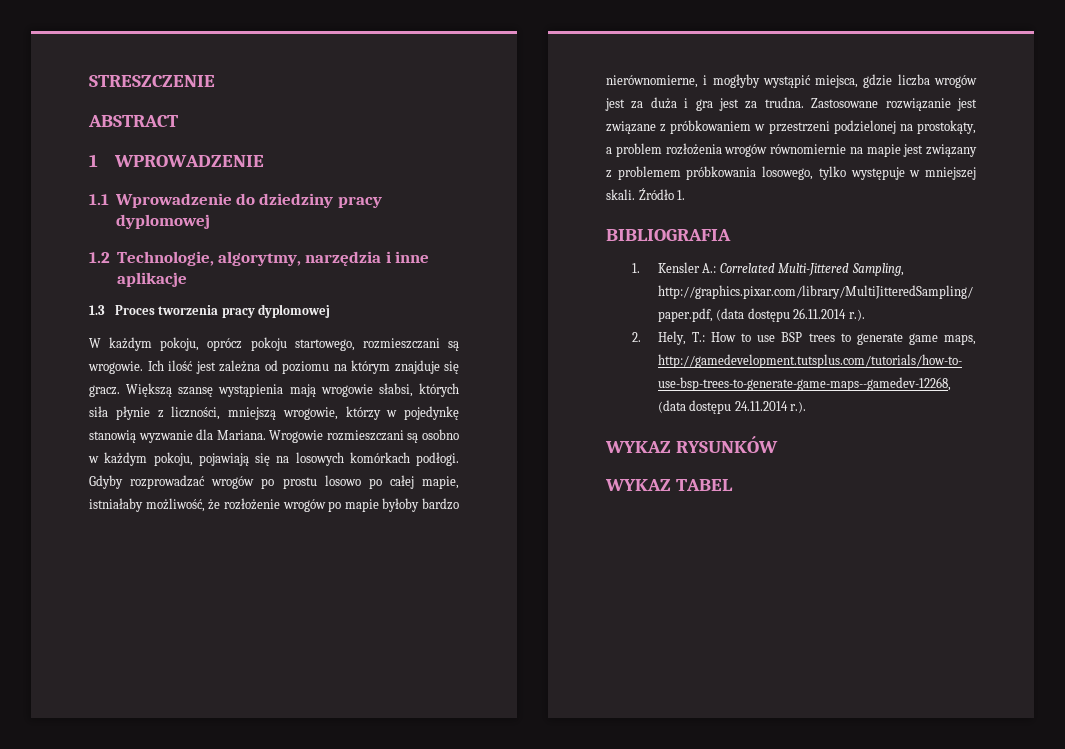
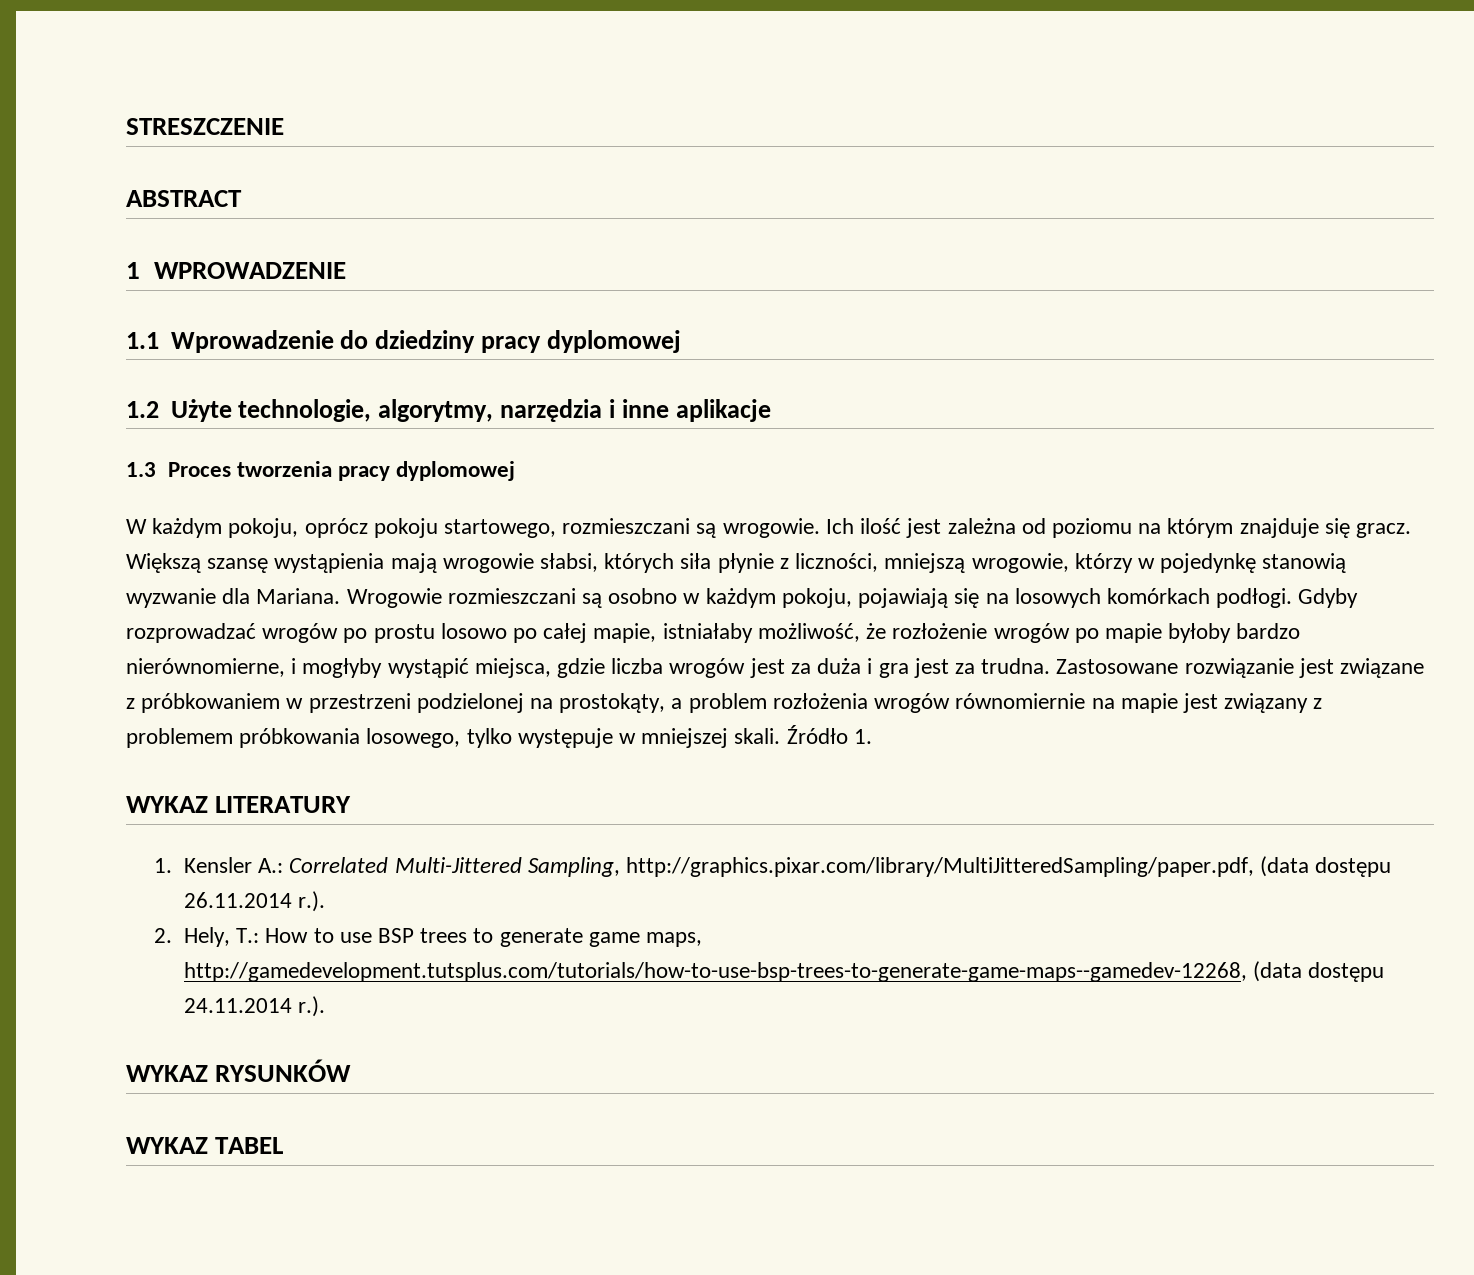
- 1.2 Technologie, algorytmy, narzędzia i inne aplikacje
+ 1.2 Użyte technologie, algorytmy, narzędzia i inne aplikacje
- BIBLIOGRAFIA
+ WYKAZ LITERATURY

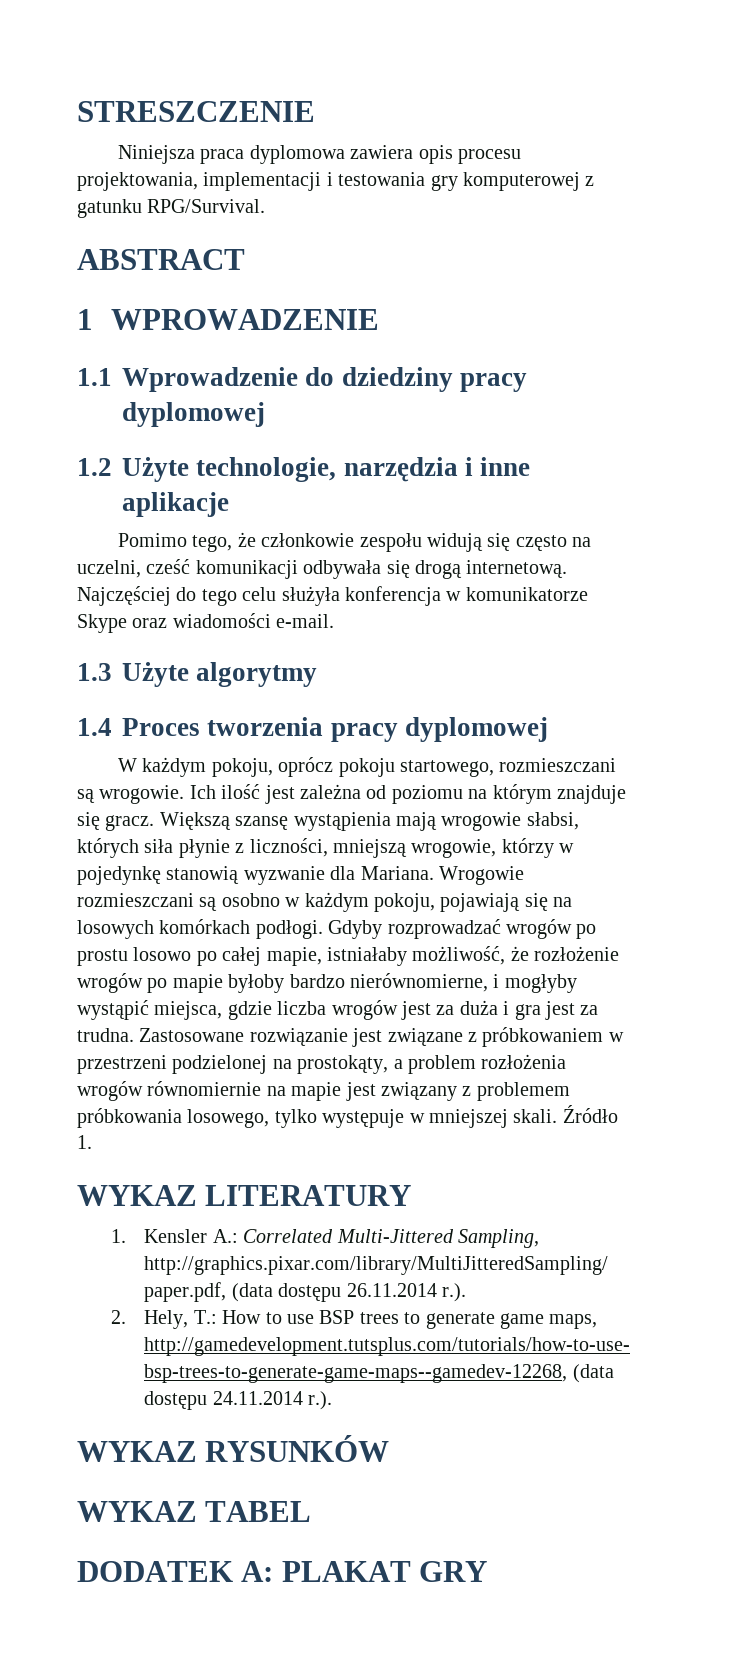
+ Niniejsza praca dyplomowa zawiera opis procesu projektowania, implementacji i testowania gry komputerowej z gatunku RPG/Survival.
- 1.2 Użyte technologie, algorytmy, narzędzia i inne aplikacje
+ 1.2 Użyte technologie, narzędzia i inne aplikacje
- 1.3 Proces tworzenia pracy dyplomowej
+ Pomimo tego, że członkowie zespołu widują się często na uczelni, cześć komunikacji odbywała się drogą internetową. Najczęściej do tego celu służyła konferencja w komunikatorze Skype oraz wiadomości e-mail.
+ 1.3 Użyte algorytmy
+ 1.4 Proces tworzenia pracy dyplomowej
+ DODATEK A: PLAKAT GRY

